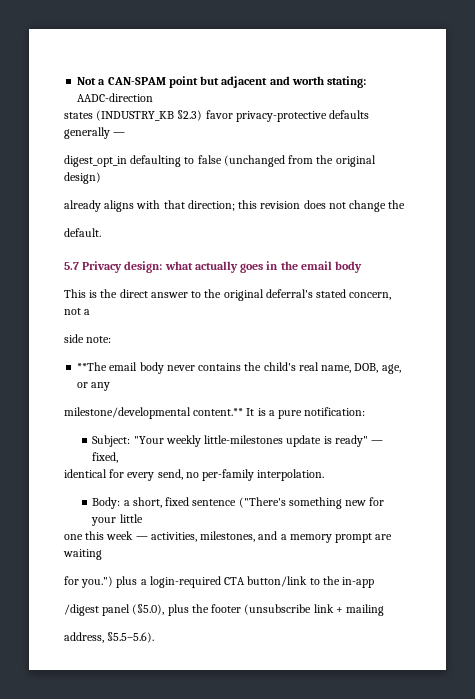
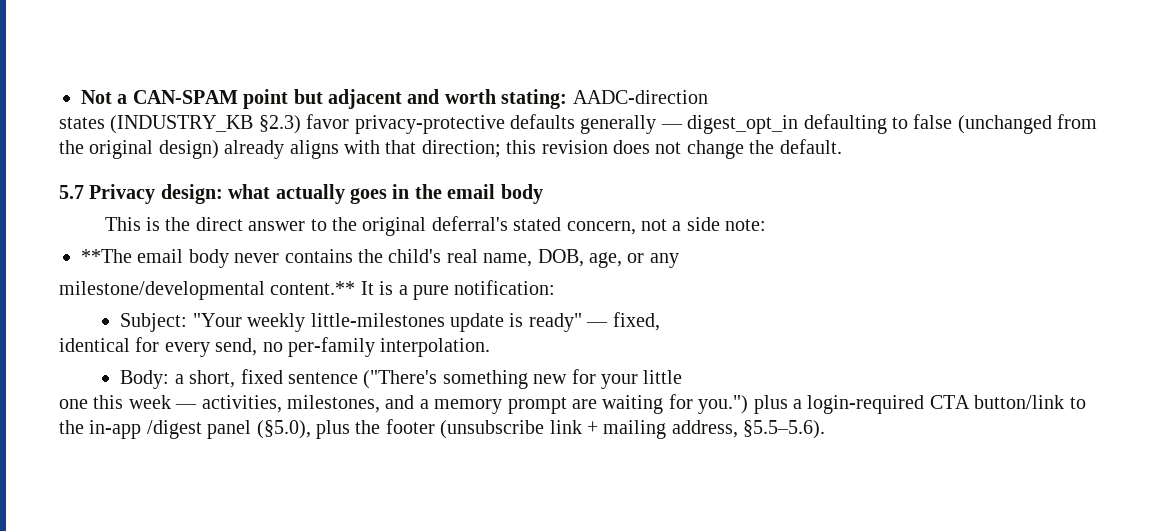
- states (INDUSTRY_KB §2.3) favor privacy-protective defaults generally —
- digest_opt_in defaulting to false (unchanged from the original design)
- already aligns with that direction; this revision does not change the
- default.
+ states (INDUSTRY_KB §2.3) favor privacy-protective defaults generally — digest_opt_in defaulting to false (unchanged from the original design) already aligns with that direction; this revision does not change the default.
- This is the direct answer to the original deferral's stated concern, not a
- side note:
+ This is the direct answer to the original deferral's stated concern, not a side note:
- one this week — activities, milestones, and a memory prompt are waiting
- for you.") plus a login-required CTA button/link to the in-app
- /digest panel (§5.0), plus the footer (unsubscribe link + mailing
- address, §5.5–5.6).
+ one this week — activities, milestones, and a memory prompt are waiting for you.") plus a login-required CTA button/link to the in-app /digest panel (§5.0), plus the footer (unsubscribe link + mailing address, §5.5–5.6).

